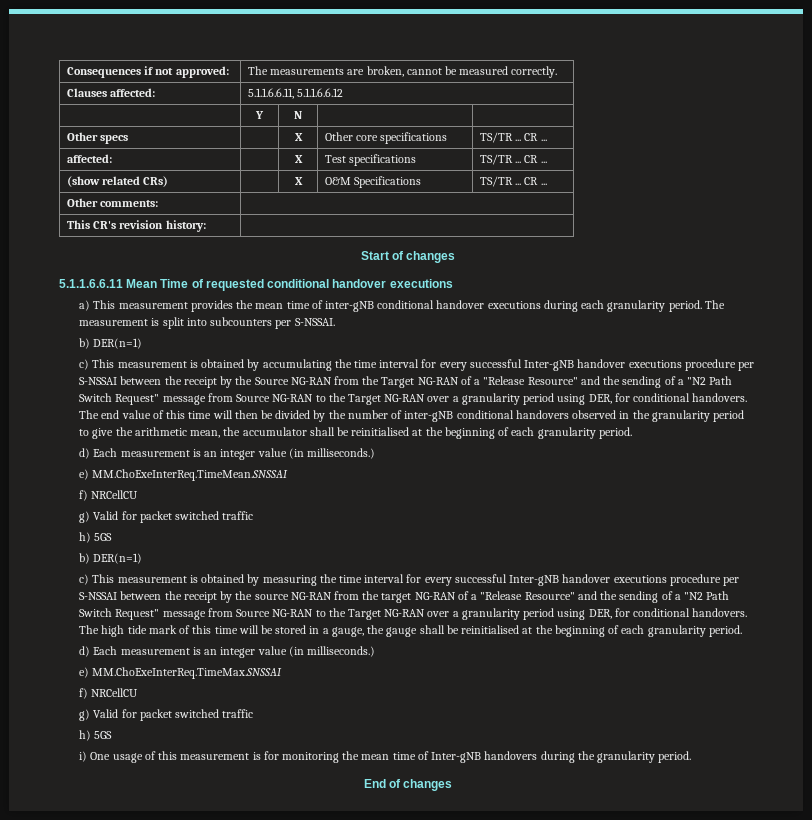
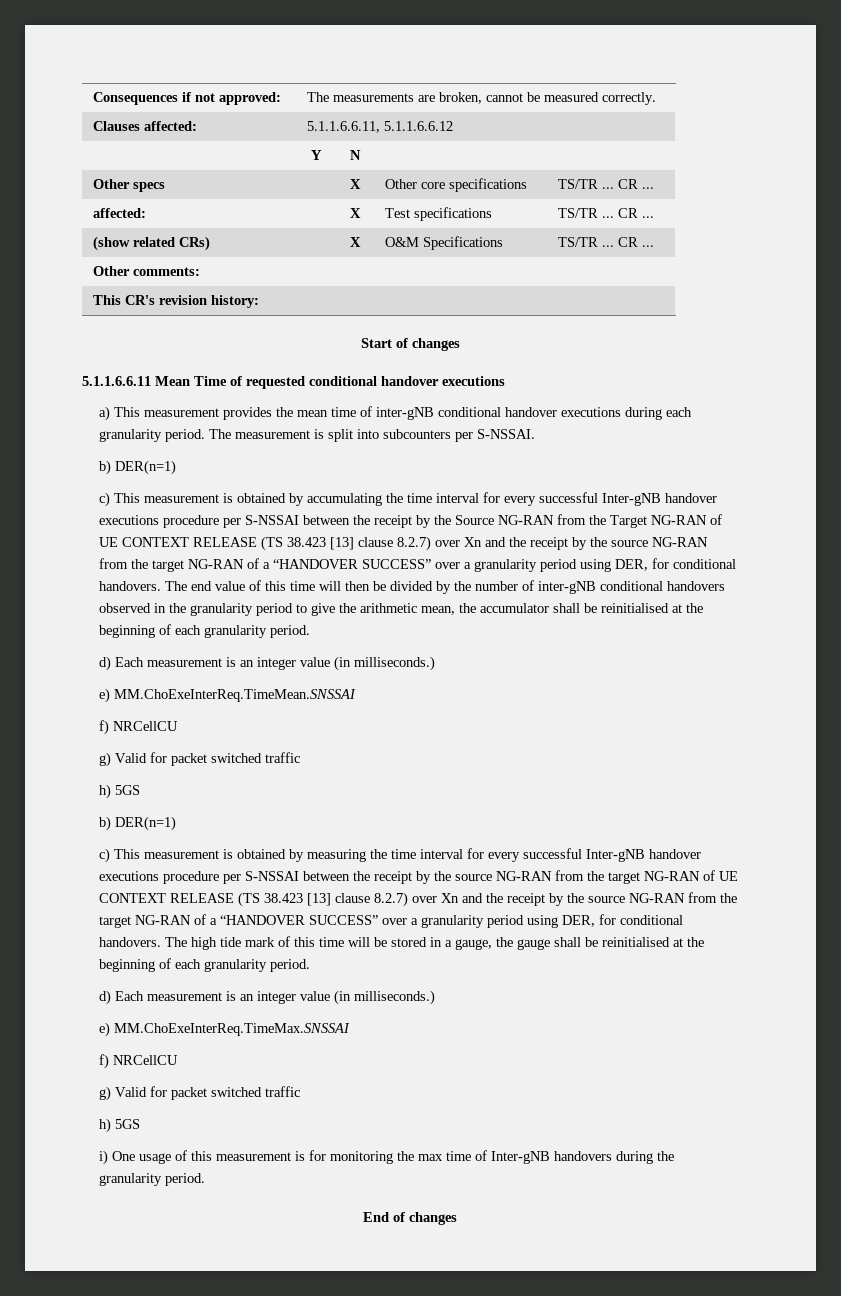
- c) This measurement is obtained by accumulating the time interval for every successful Inter-gNB handover executions procedure per S-NSSAI between the receipt by the Source NG-RAN from the Target NG-RAN of a "Release Resource" and the sending of a "N2 Path Switch Request" message from Source NG-RAN to the Target NG-RAN over a granularity period using DER, for conditional handovers.
+ c) This measurement is obtained by accumulating the time interval for every successful Inter-gNB handover executions procedure per S-NSSAI between the receipt by the Source NG-RAN from the Target NG-RAN of UE CONTEXT RELEASE (TS 38.423 [13] clause 8.2.7) over Xn and the receipt by the source NG-RAN from the target NG-RAN of a “HANDOVER SUCCESS” over a granularity period using DER, for conditional handovers.
- c) This measurement is obtained by measuring the time interval for every successful Inter-gNB handover executions procedure per S-NSSAI between the receipt by the source NG-RAN from the target NG-RAN of a "Release Resource" and the sending of a "N2 Path Switch Request" message from Source NG-RAN to the Target NG-RAN over a granularity period using DER, for conditional handovers.
+ c) This measurement is obtained by measuring the time interval for every successful Inter-gNB handover executions procedure per S-NSSAI between the receipt by the source NG-RAN from the target NG-RAN of UE CONTEXT RELEASE (TS 38.423 [13] clause 8.2.7) over Xn and the receipt by the source NG-RAN from the target NG-RAN of a “HANDOVER SUCCESS” over a granularity period using DER, for conditional handovers.
- i) One usage of this measurement is for monitoring the mean time of Inter-gNB handovers during the granularity period.
+ i) One usage of this measurement is for monitoring the max time of Inter-gNB handovers during the granularity period.

